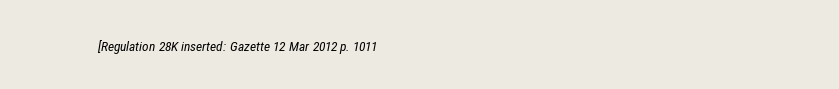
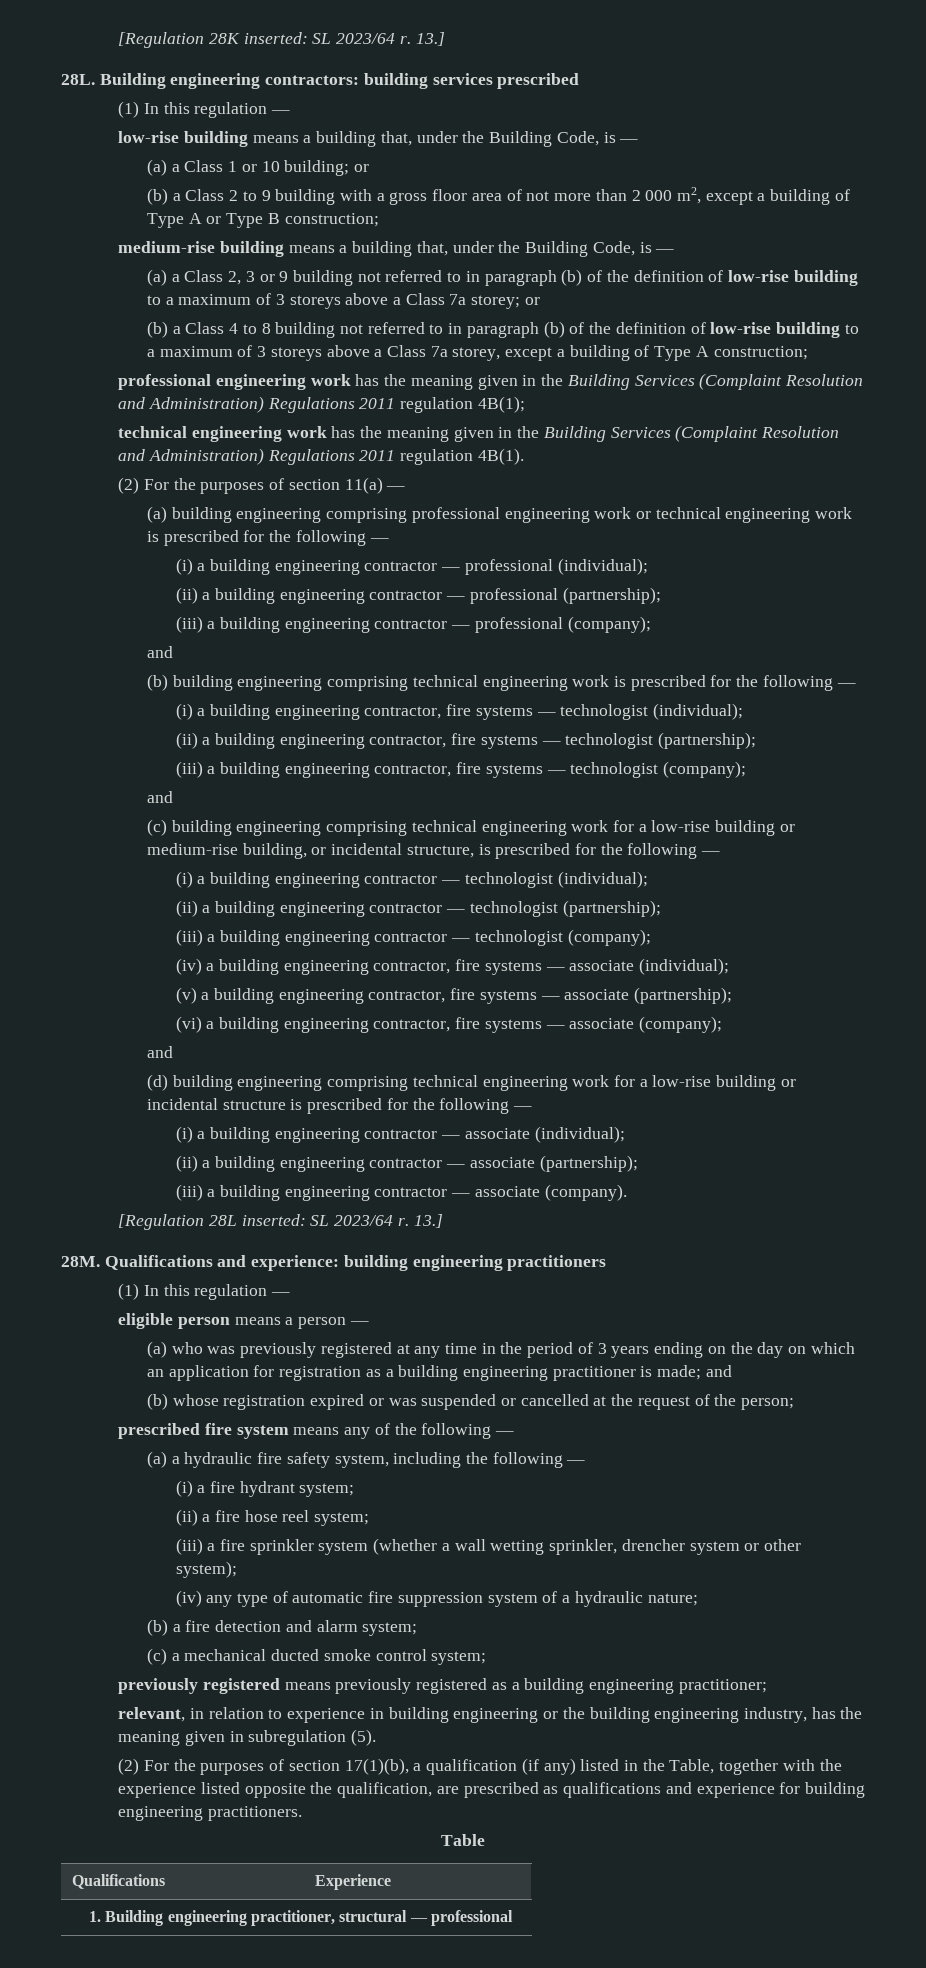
- [Regulation 28K inserted: Gazette 12 Mar 2012 p. 1011
+ [Regulation 28K inserted: SL 2023/64 r. 13.]
+ 28L. Building engineering contractors: building services prescribed
+ (1) In this regulation —
+ low-rise building means a building that, under the Building Code, is —
+ (a) a Class 1 or 10 building; or
+ (b) a Class 2 to 9 building with a gross floor area of not more than 2 000 m2, except a building of Type A or Type B construction;
+ medium-rise building means a building that, under the Building Code, is —
+ (a) a Class 2, 3 or 9 building not referred to in paragraph (b) of the definition of low-rise building to a maximum of 3 storeys above a Class 7a storey; or
+ (b) a Class 4 to 8 building not referred to in paragraph (b) of the definition of low-rise building to a maximum of 3 storeys above a Class 7a storey, except a building of Type A construction;
+ professional engineering work has the meaning given in the Building Services (Complaint Resolution and Administration) Regulations 2011 regulation 4B(1);
+ technical engineering work has the meaning given in the Building Services (Complaint Resolution and Administration) Regulations 2011 regulation 4B(1).
+ (2) For the purposes of section 11(a) —
+ (a) building engineering comprising professional engineering work or technical engineering work is prescribed for the following —
+ (i) a building engineering contractor — professional (individual);
+ (ii) a building engineering contractor — professional (partnership);
+ (iii) a building engineering contractor — professional (company);
+ and
+ (b) building engineering comprising technical engineering work is prescribed for the following —
+ (i) a building engineering contractor, fire systems — technologist (individual);
+ (ii) a building engineering contractor, fire systems — technologist (partnership);
+ (iii) a building engineering contractor, fire systems — technologist (company);
+ and
+ (c) building engineering comprising technical engineering work for a low-rise building or medium-rise building, or incidental structure, is prescribed for the following —
+ (i) a building engineering contractor — technologist (individual);
+ (ii) a building engineering contractor — technologist (partnership);
+ (iii) a building engineering contractor — technologist (company);
+ (iv) a building engineering contractor, fire systems — associate (individual);
+ (v) a building engineering contractor, fire systems — associate (partnership);
+ (vi) a building engineering contractor, fire systems — associate (company);
+ and
+ (d) building engineering comprising technical engineering work for a low-rise building or incidental structure is prescribed for the following —
+ (i) a building engineering contractor — associate (individual);
+ (ii) a building engineering contractor — associate (partnership);
+ (iii) a building engineering contractor — associate (company).
+ [Regulation 28L inserted: SL 2023/64 r. 13.]
+ 28M. Qualifications and experience: building engineering practitioners
+ (1) In this regulation —
+ eligible person means a person —
+ (a) who was previously registered at any time in the period of 3 years ending on the day on which an application for registration as a building engineering practitioner is made; and
+ (b) whose registration expired or was suspended or cancelled at the request of the person;
+ prescribed fire system means any of the following —
+ (a) a hydraulic fire safety system, including the following —
+ (i) a fire hydrant system;
+ (ii) a fire hose reel system;
+ (iii) a fire sprinkler system (whether a wall wetting sprinkler, drencher system or other system);
+ (iv) any type of automatic fire suppression system of a hydraulic nature;
+ (b) a fire detection and alarm system;
+ (c) a mechanical ducted smoke control system;
+ previously registered means previously registered as a building engineering practitioner;
+ relevant, in relation to experience in building engineering or the building engineering industry, has the meaning given in subregulation (5).
+ (2) For the purposes of section 17(1)(b), a qualification (if any) listed in the Table, together with the experience listed opposite the qualification, are prescribed as qualifications and experience for building engineering practitioners.
+ Table
+ Qualifications | Experience
+ 1. Building engineering practitioner, structural — professional

